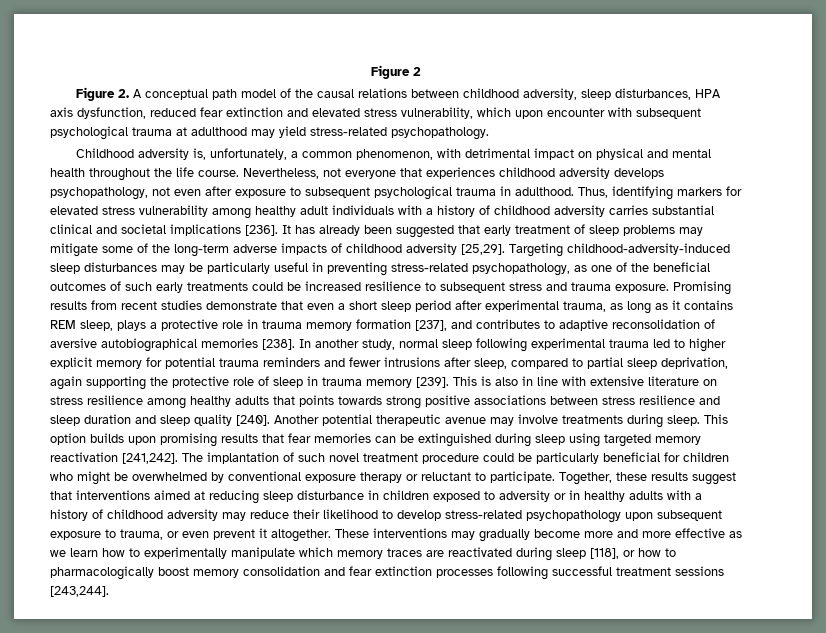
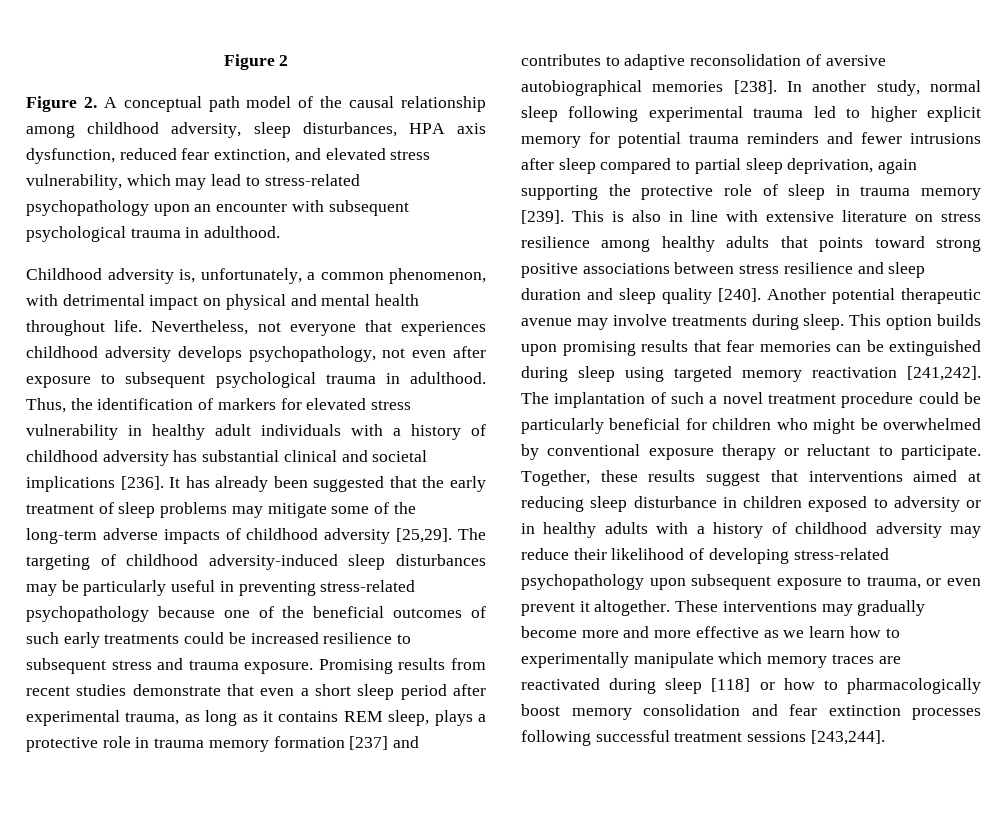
- Figure 2. A conceptual path model of the causal relations between childhood adversity, sleep disturbances, HPA axis dysfunction, reduced fear extinction and elevated stress vulnerability, which upon encounter with subsequent psychological trauma at adulthood may yield stress-related psychopathology.
+ Figure 2. A conceptual path model of the causal relationship among childhood adversity, sleep disturbances, HPA axis dysfunction, reduced fear extinction, and elevated stress vulnerability, which may lead to stress-related psychopathology upon an encounter with subsequent psychological trauma in adulthood.
- Childhood adversity is, unfortunately, a common phenomenon, with detrimental impact on physical and mental health throughout the life course.
+ Childhood adversity is, unfortunately, a common phenomenon, with detrimental impact on physical and mental health throughout life.
- Thus, identifying markers for elevated stress vulnerability among healthy adult individuals with a history of childhood adversity carries substantial clinical and societal implications [236].
+ Thus, the identification of markers for elevated stress vulnerability in healthy adult individuals with a history of childhood adversity has substantial clinical and societal implications [236].
- It has already been suggested that early treatment of sleep problems may mitigate some of the long-term adverse impacts of childhood adversity [25,29].
+ It has already been suggested that the early treatment of sleep problems may mitigate some of the long-term adverse impacts of childhood adversity [25,29].
- Targeting childhood-adversity-induced sleep disturbances may be particularly useful in preventing stress-related psychopathology, as one of the beneficial outcomes of such early treatments could be increased resilience to subsequent stress and trauma exposure.
+ The targeting of childhood adversity-induced sleep disturbances may be particularly useful in preventing stress-related psychopathology because one of the beneficial outcomes of such early treatments could be increased resilience to subsequent stress and trauma exposure.
- Promising results from recent studies demonstrate that even a short sleep period after experimental trauma, as long as it contains REM sleep, plays a protective role in trauma memory formation [237], and contributes to adaptive reconsolidation of aversive autobiographical memories [238].
+ Promising results from recent studies demonstrate that even a short sleep period after experimental trauma, as long as it contains REM sleep, plays a protective role in trauma memory formation [237] and contributes to adaptive reconsolidation of aversive autobiographical memories [238].
- In another study, normal sleep following experimental trauma led to higher explicit memory for potential trauma reminders and fewer intrusions after sleep, compared to partial sleep deprivation, again supporting the protective role of sleep in trauma memory [239].
+ In another study, normal sleep following experimental trauma led to higher explicit memory for potential trauma reminders and fewer intrusions after sleep compared to partial sleep deprivation, again supporting the protective role of sleep in trauma memory [239].
- This is also in line with extensive literature on stress resilience among healthy adults that points towards strong positive associations between stress resilience and sleep duration and sleep quality [240].
+ This is also in line with extensive literature on stress resilience among healthy adults that points toward strong positive associations between stress resilience and sleep duration and sleep quality [240].
- The implantation of such novel treatment procedure could be particularly beneficial for children who might be overwhelmed by conventional exposure therapy or reluctant to participate.
+ The implantation of such a novel treatment procedure could be particularly beneficial for children who might be overwhelmed by conventional exposure therapy or reluctant to participate.
- Together, these results suggest that interventions aimed at reducing sleep disturbance in children exposed to adversity or in healthy adults with a history of childhood adversity may reduce their likelihood to develop stress-related psychopathology upon subsequent exposure to trauma, or even prevent it altogether.
+ Together, these results suggest that interventions aimed at reducing sleep disturbance in children exposed to adversity or in healthy adults with a history of childhood adversity may reduce their likelihood of developing stress-related psychopathology upon subsequent exposure to trauma, or even prevent it altogether.
- These interventions may gradually become more and more effective as we learn how to experimentally manipulate which memory traces are reactivated during sleep [118], or how to pharmacologically boost memory consolidation and fear extinction processes following successful treatment sessions [243,244].
+ These interventions may gradually become more and more effective as we learn how to experimentally manipulate which memory traces are reactivated during sleep [118] or how to pharmacologically boost memory consolidation and fear extinction processes following successful treatment sessions [243,244].

